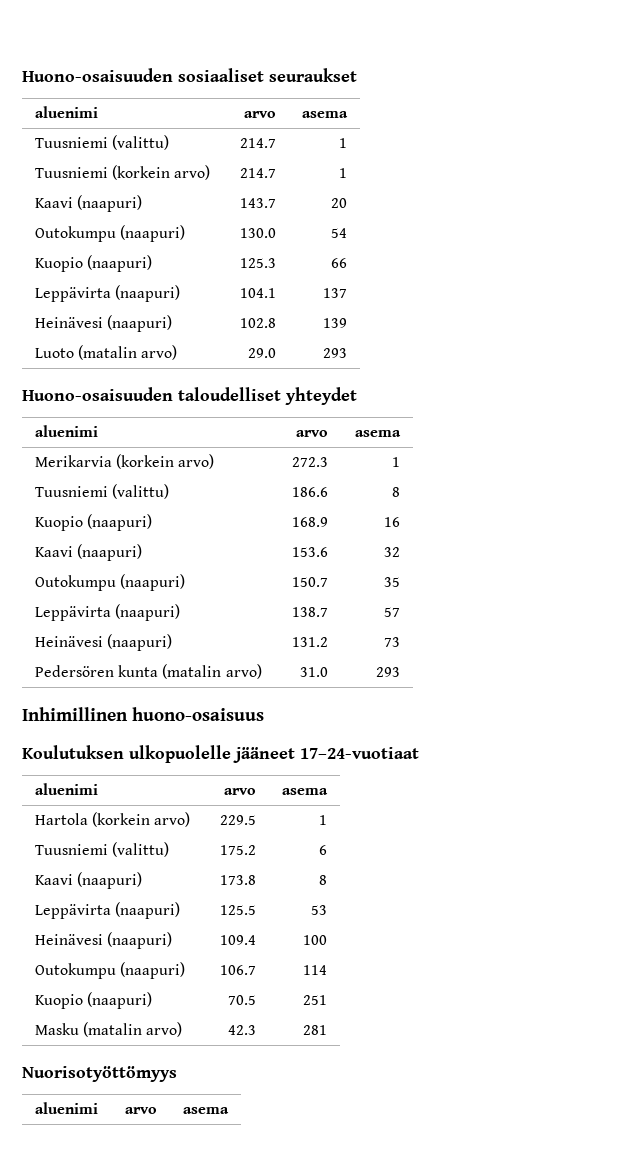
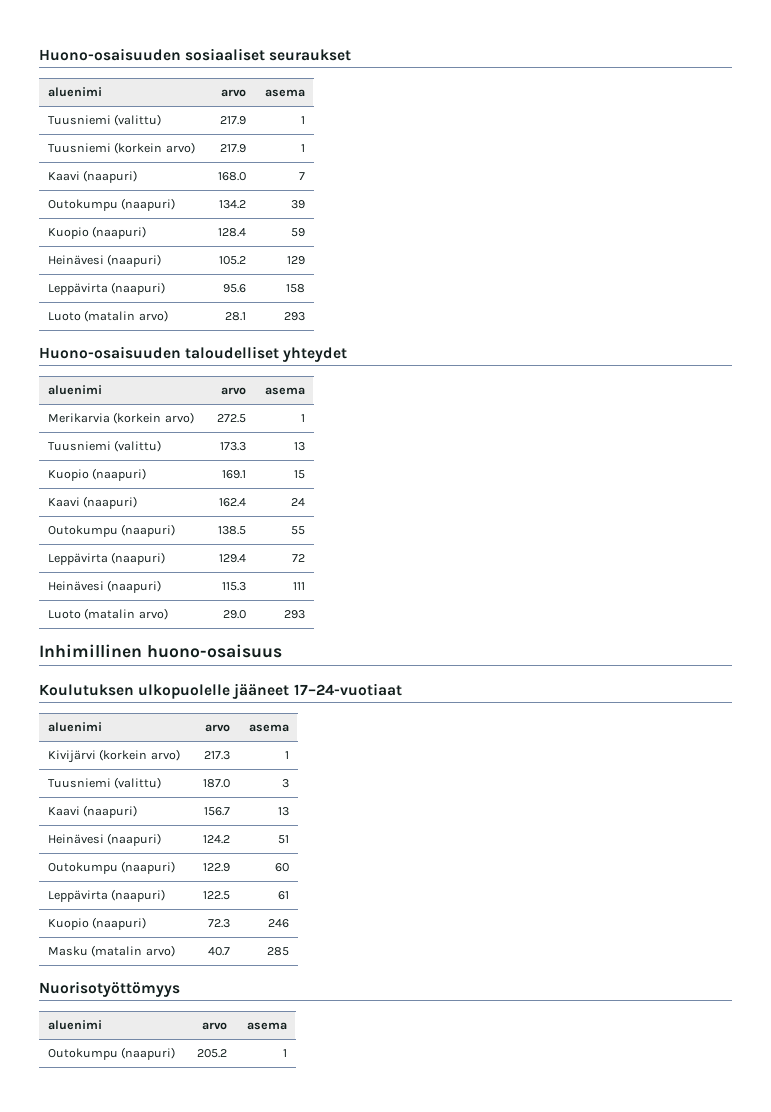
- Tuusniemi (valittu) | 214.7 | 1
+ Tuusniemi (valittu) | 217.9 | 1
- Tuusniemi (korkein arvo) | 214.7 | 1
+ Tuusniemi (korkein arvo) | 217.9 | 1
- Kaavi (naapuri) | 143.7 | 20
- Outokumpu (naapuri) | 130.0 | 54
- Kuopio (naapuri) | 125.3 | 66
- Leppävirta (naapuri) | 104.1 | 137
- Heinävesi (naapuri) | 102.8 | 139
- Luoto (matalin arvo) | 29.0 | 293
+ Kaavi (naapuri) | 168.0 | 7
+ Outokumpu (naapuri) | 134.2 | 39
+ Kuopio (naapuri) | 128.4 | 59
+ Heinävesi (naapuri) | 105.2 | 129
+ Leppävirta (naapuri) | 95.6 | 158
+ Luoto (matalin arvo) | 28.1 | 293
- Merikarvia (korkein arvo) | 272.3 | 1
- Tuusniemi (valittu) | 186.6 | 8
- Kuopio (naapuri) | 168.9 | 16
- Kaavi (naapuri) | 153.6 | 32
- Outokumpu (naapuri) | 150.7 | 35
- Leppävirta (naapuri) | 138.7 | 57
- Heinävesi (naapuri) | 131.2 | 73
- Pedersören kunta (matalin arvo) | 31.0 | 293
+ Merikarvia (korkein arvo) | 272.5 | 1
+ Tuusniemi (valittu) | 173.3 | 13
+ Kuopio (naapuri) | 169.1 | 15
+ Kaavi (naapuri) | 162.4 | 24
+ Outokumpu (naapuri) | 138.5 | 55
+ Leppävirta (naapuri) | 129.4 | 72
+ Heinävesi (naapuri) | 115.3 | 111
+ Luoto (matalin arvo) | 29.0 | 293
- Hartola (korkein arvo) | 229.5 | 1
- Tuusniemi (valittu) | 175.2 | 6
- Kaavi (naapuri) | 173.8 | 8
- Leppävirta (naapuri) | 125.5 | 53
- Heinävesi (naapuri) | 109.4 | 100
- Outokumpu (naapuri) | 106.7 | 114
- Kuopio (naapuri) | 70.5 | 251
+ Kivijärvi (korkein arvo) | 217.3 | 1
+ Tuusniemi (valittu) | 187.0 | 3
+ Kaavi (naapuri) | 156.7 | 13
+ Heinävesi (naapuri) | 124.2 | 51
+ Outokumpu (naapuri) | 122.9 | 60
+ Leppävirta (naapuri) | 122.5 | 61
+ Kuopio (naapuri) | 72.3 | 246
- Masku (matalin arvo) | 42.3 | 281
+ Masku (matalin arvo) | 40.7 | 285
+ Outokumpu (naapuri) | 205.2 | 1

